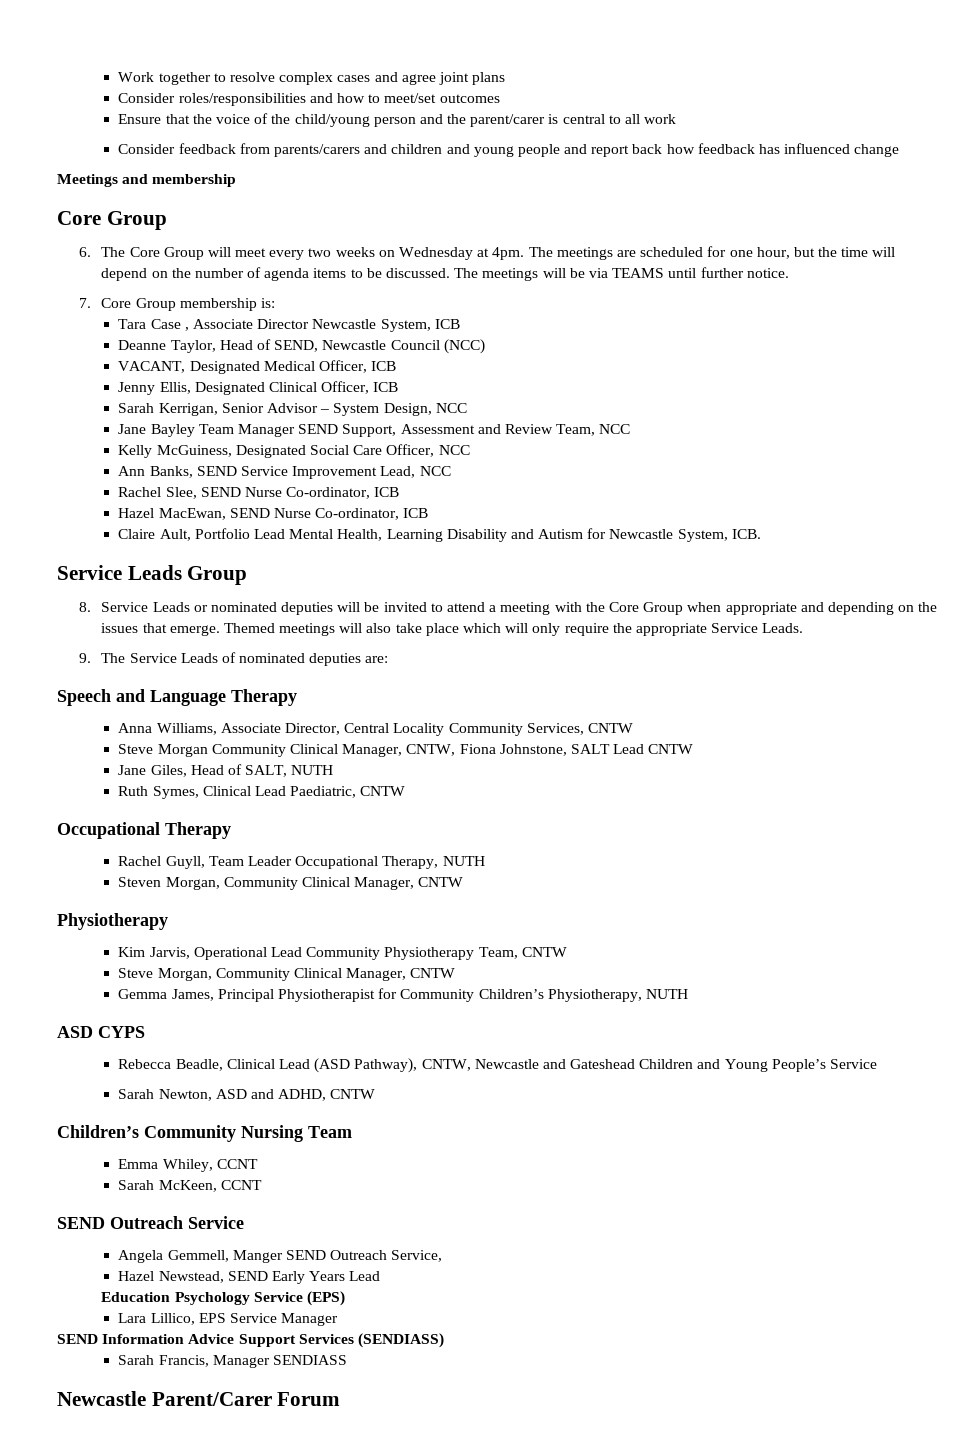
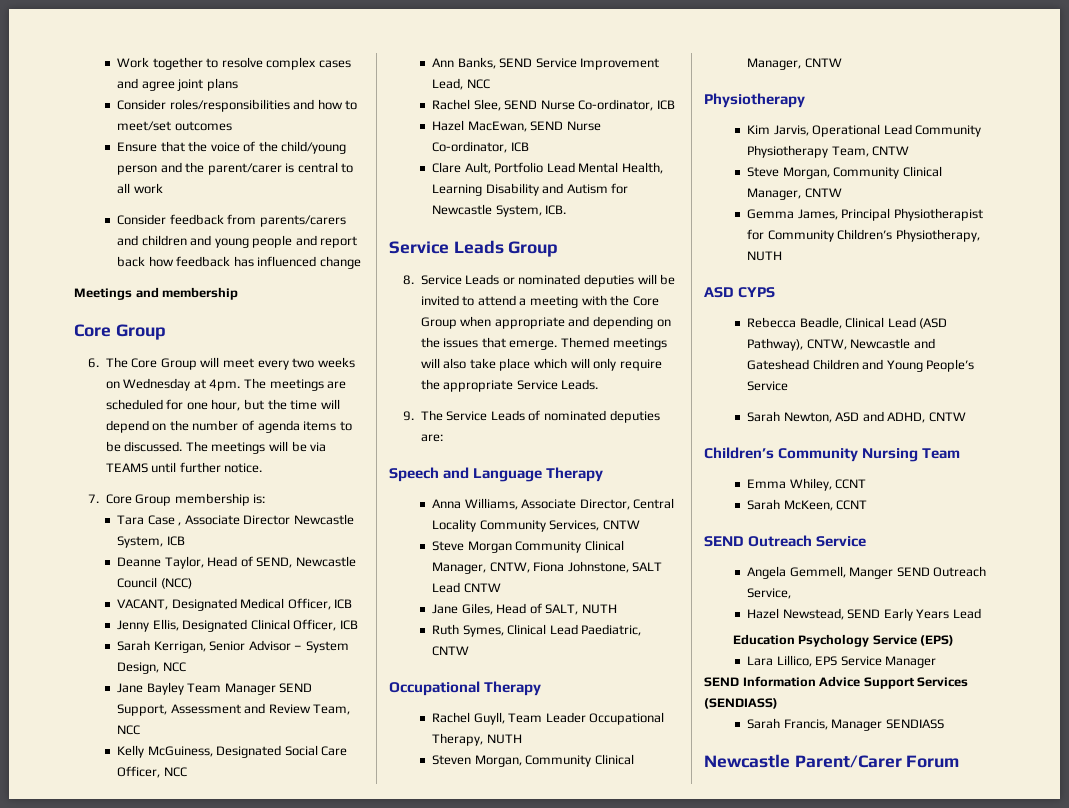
- Claire Ault, Portfolio Lead Mental Health, Learning Disability and Autism for Newcastle System, ICB.
+ Clare Ault, Portfolio Lead Mental Health, Learning Disability and Autism for Newcastle System, ICB.

